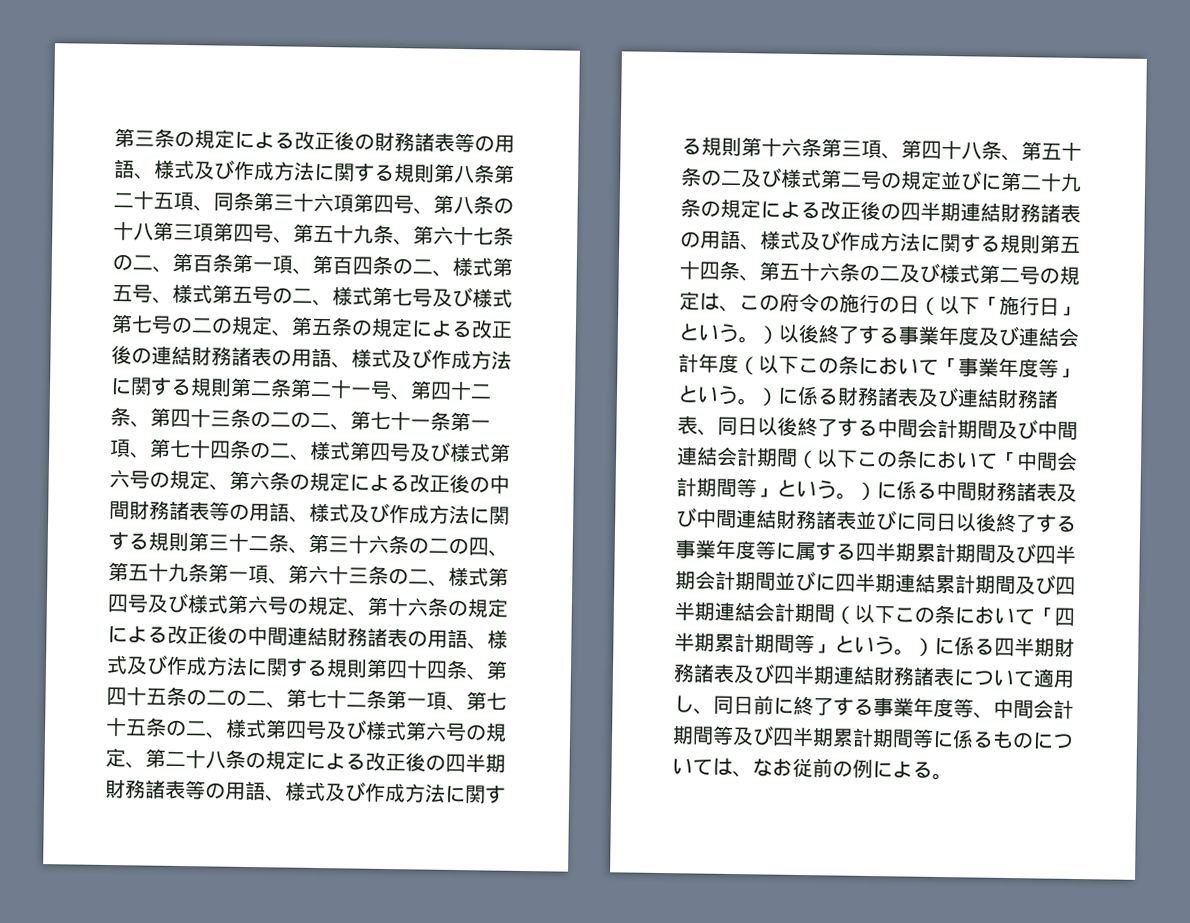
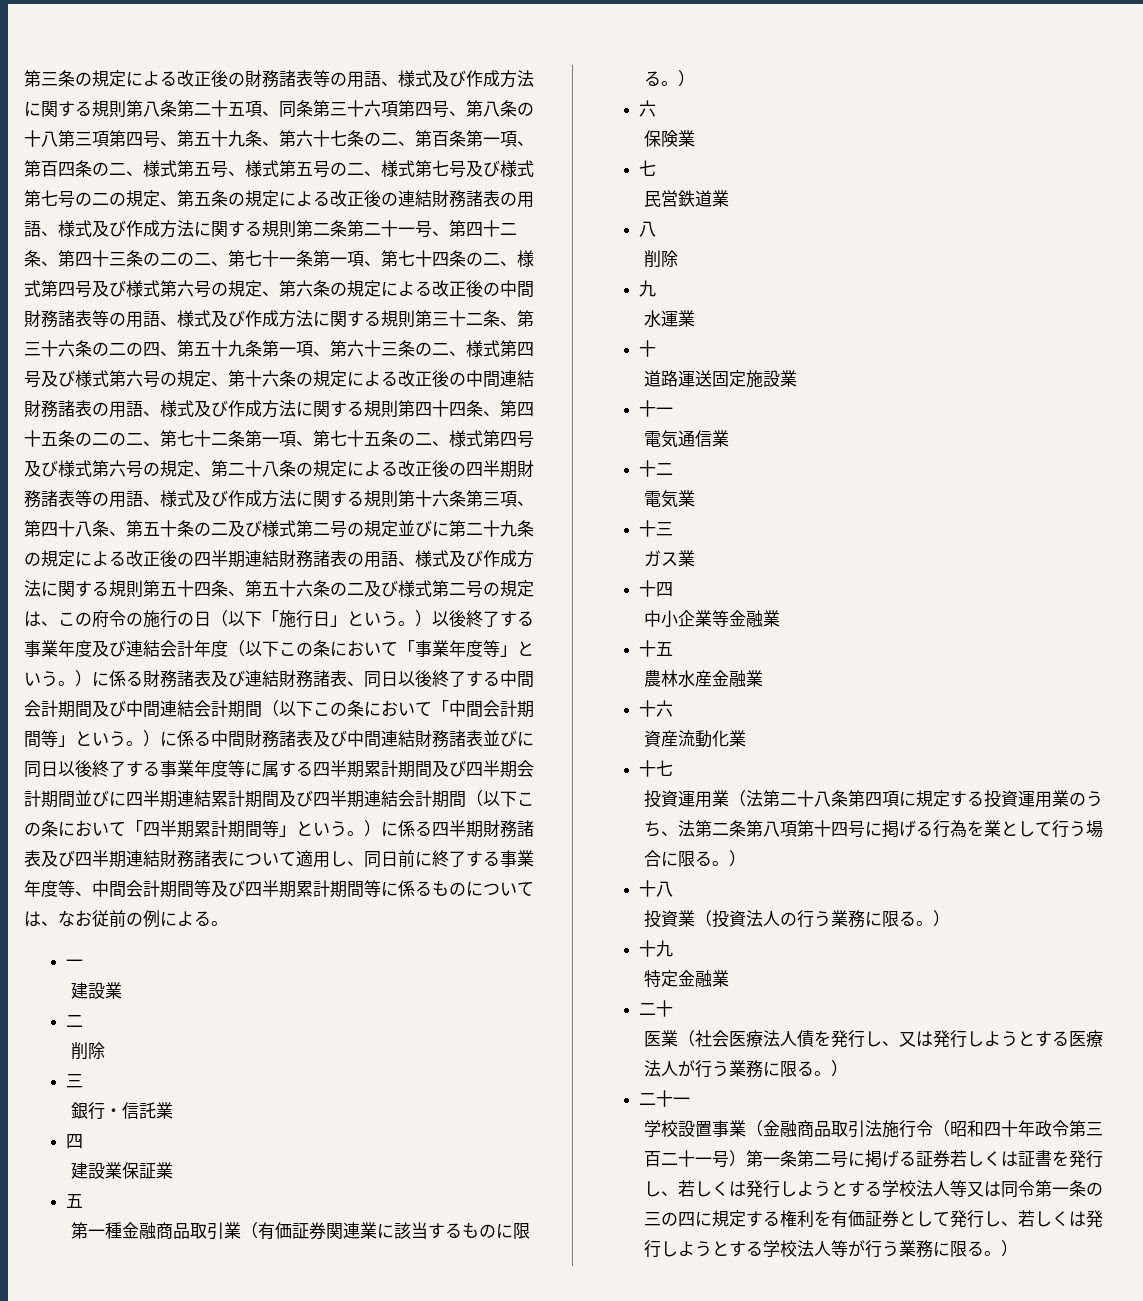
  第三条の規定による改正後の財務諸表等の用語、様式及び作成方法に関する規則第八条第二十五項、同条第三十六項第四号、第八条の十八第三項第四号、第五十九条、第六十七条の二、第百条第一項、第百四条の二、様式第五号、様式第五号の二、様式第七号及び様式第七号の二の規定、第五条の規定による改正後の連結財務諸表の用語、様式及び作成方法に関する規則第二条第二十一号、第四十二条、第四十三条の二の二、第七十一条第一項、第七十四条の二、様式第四号及び様式第六号の規定、第六条の規定による改正後の中間財務諸表等の用語、様式及び作成方法に関する規則第三十二条、第三十六条の二の四、第五十九条第一項、第六十三条の二、様式第四号及び様式第六号の規定、第十六条の規定による改正後の中間連結財務諸表の用語、様式及び作成方法に関する規則第四十四条、第四十五条の二の二、第七十二条第一項、第七十五条の二、様式第四号及び様式第六号の規定、第二十八条の規定による改正後の四半期財務諸表等の用語、様式及び作成方法に関する規則第十六条第三項、第四十八条、第五十条の二及び様式第二号の規定並びに第二十九条の規定による改正後の四半期連結財務諸表の用語、様式及び作成方法に関する規則第五十四条、第五十六条の二及び様式第二号の規定は、この府令の施行の日（以下「施行日」という。）以後終了する事業年度及び連結会計年度（以下この条において「事業年度等」という。）に係る財務諸表及び連結財務諸表、同日以後終了する中間会計期間及び中間連結会計期間（以下この条において「中間会計期間等」という。）に係る中間財務諸表及び中間連結財務諸表並びに同日以後終了する事業年度等に属する四半期累計期間及び四半期会計期間並びに四半期連結累計期間及び四半期連結会計期間（以下この条において「四半期累計期間等」という。）に係る四半期財務諸表及び四半期連結財務諸表について適用し、同日前に終了する事業年度等、中間会計期間等及び四半期累計期間等に係るものについては、なお従前の例による。
+ 一
+ 建設業
+ 二
+ 削除
+ 三
+ 銀行・信託業
+ 四
+ 建設業保証業
+ 五
+ 第一種金融商品取引業（有価証券関連業に該当するものに限る。）
+ 六
+ 保険業
+ 七
+ 民営鉄道業
+ 八
+ 削除
+ 九
+ 水運業
+ 十
+ 道路運送固定施設業
+ 十一
+ 電気通信業
+ 十二
+ 電気業
+ 十三
+ ガス業
+ 十四
+ 中小企業等金融業
+ 十五
+ 農林水産金融業
+ 十六
+ 資産流動化業
+ 十七
+ 投資運用業（法第二十八条第四項に規定する投資運用業のうち、法第二条第八項第十四号に掲げる行為を業として行う場合に限る。）
+ 十八
+ 投資業（投資法人の行う業務に限る。）
+ 十九
+ 特定金融業
+ 二十
+ 医業（社会医療法人債を発行し、又は発行しようとする医療法人が行う業務に限る。）
+ 二十一
+ 学校設置事業（金融商品取引法施行令（昭和四十年政令第三百二十一号）第一条第二号に掲げる証券若しくは証書を発行し、若しくは発行しようとする学校法人等又は同令第一条の三の四に規定する権利を有価証券として発行し、若しくは発行しようとする学校法人等が行う業務に限る。）

